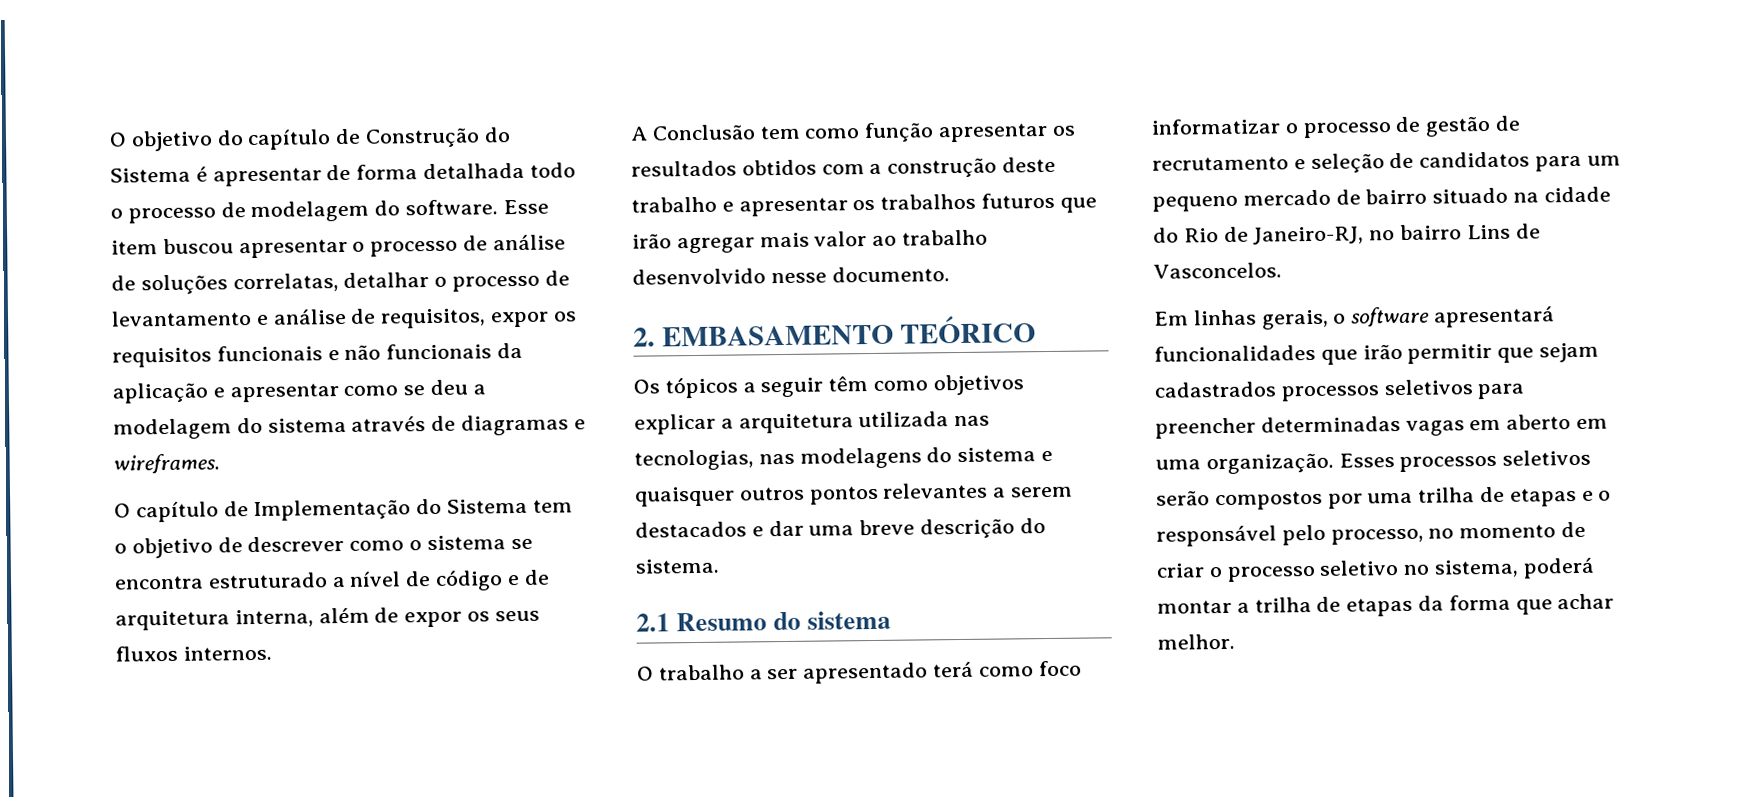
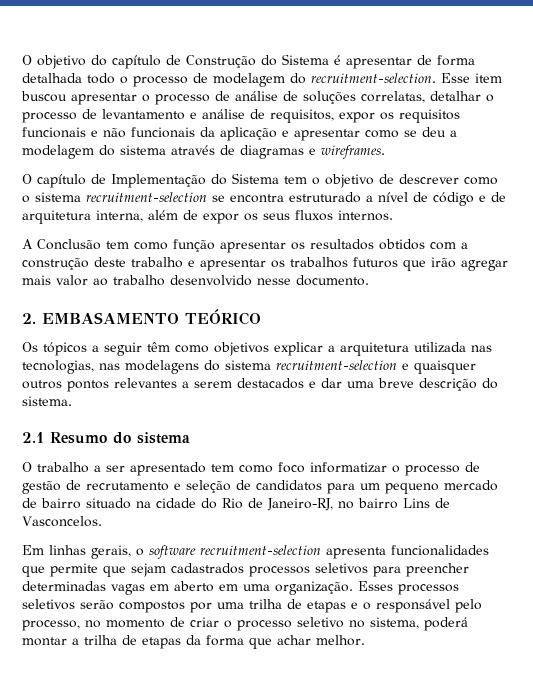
- O objetivo do capítulo de Construção do Sistema é apresentar de forma detalhada todo o processo de modelagem do software.
+ O objetivo do capítulo de Construção do Sistema é apresentar de forma detalhada todo o processo de modelagem do recruitment-selection.
- O capítulo de Implementação do Sistema tem o objetivo de descrever como o sistema se encontra estruturado a nível de código e de arquitetura interna, além de expor os seus fluxos internos.
+ O capítulo de Implementação do Sistema tem o objetivo de descrever como o sistema recruitment-selection se encontra estruturado a nível de código e de arquitetura interna, além de expor os seus fluxos internos.
- Os tópicos a seguir têm como objetivos explicar a arquitetura utilizada nas tecnologias, nas modelagens do sistema e quaisquer outros pontos relevantes a serem destacados e dar uma breve descrição do sistema.
+ Os tópicos a seguir têm como objetivos explicar a arquitetura utilizada nas tecnologias, nas modelagens do sistema recruitment-selection e quaisquer outros pontos relevantes a serem destacados e dar uma breve descrição do sistema.
- O trabalho a ser apresentado terá como foco informatizar o processo de gestão de recrutamento e seleção de candidatos para um pequeno mercado de bairro situado na cidade do Rio de Janeiro-RJ, no bairro Lins de Vasconcelos.
+ O trabalho a ser apresentado tem como foco informatizar o processo de gestão de recrutamento e seleção de candidatos para um pequeno mercado de bairro situado na cidade do Rio de Janeiro-RJ, no bairro Lins de Vasconcelos.
- Em linhas gerais, o software apresentará funcionalidades que irão permitir que sejam cadastrados processos seletivos para preencher determinadas vagas em aberto em uma organização.
+ Em linhas gerais, o software recruitment-selection apresenta funcionalidades que permite que sejam cadastrados processos seletivos para preencher determinadas vagas em aberto em uma organização.

